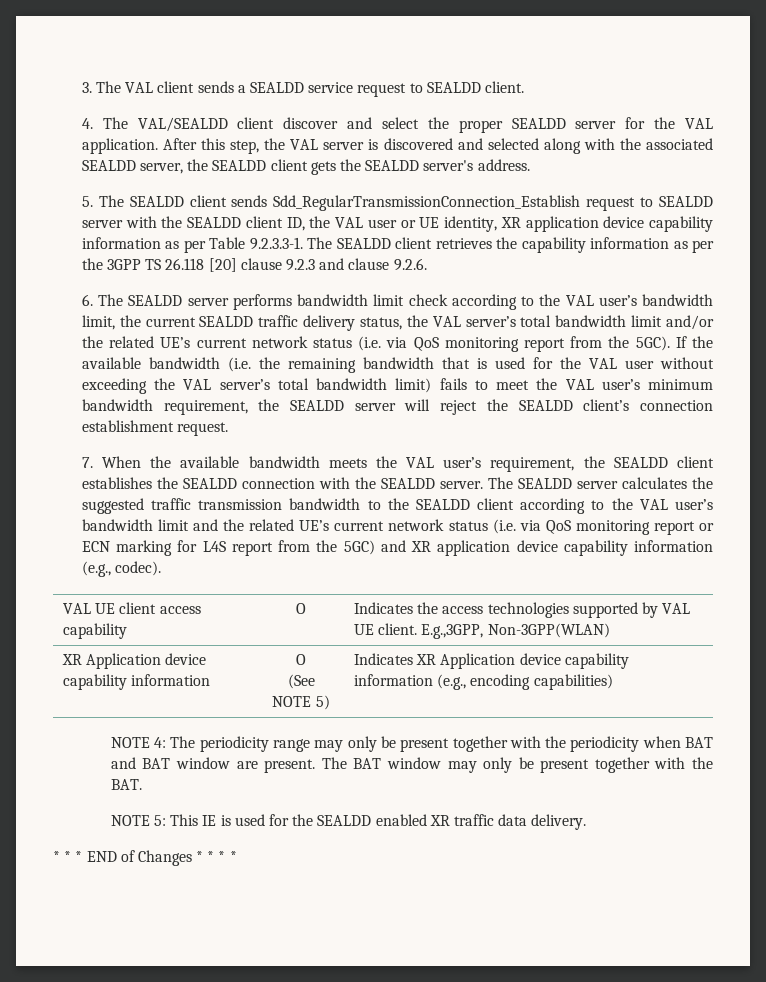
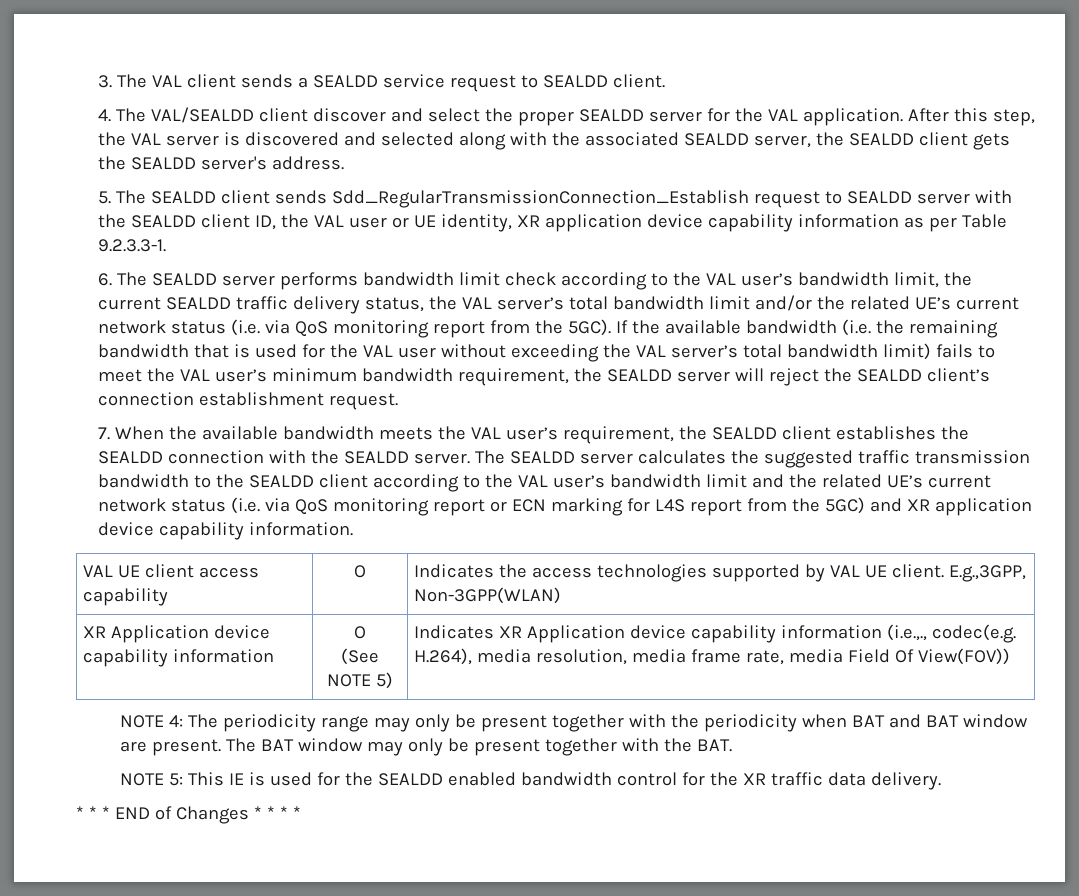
- 5. The SEALDD client sends Sdd_RegularTransmissionConnection_Establish request to SEALDD server with the SEALDD client ID, the VAL user or UE identity, XR application device capability information as per Table 9.2.3.3-1. The SEALDD client retrieves the capability information as per the 3GPP TS 26.118 [20] clause 9.2.3 and clause 9.2.6.
+ 5. The SEALDD client sends Sdd_RegularTransmissionConnection_Establish request to SEALDD server with the SEALDD client ID, the VAL user or UE identity, XR application device capability information as per Table 9.2.3.3-1.
- The SEALDD server calculates the suggested traffic transmission bandwidth to the SEALDD client according to the VAL user’s bandwidth limit and the related UE’s current network status (i.e. via QoS monitoring report or ECN marking for L4S report from the 5GC) and XR application device capability information (e.g., codec).
+ The SEALDD server calculates the suggested traffic transmission bandwidth to the SEALDD client according to the VAL user’s bandwidth limit and the related UE’s current network status (i.e. via QoS monitoring report or ECN marking for L4S report from the 5GC) and XR application device capability information.
  XR Application device capability information | O
- (See NOTE 5) | Indicates XR Application device capability information (e.g., encoding capabilities)
+ (See NOTE 5) | Indicates XR Application device capability information (i.e.,., codec(e.g. H.264), media resolution, media frame rate, media Field Of View(FOV))
- NOTE 5: This IE is used for the SEALDD enabled XR traffic data delivery.
+ NOTE 5: This IE is used for the SEALDD enabled bandwidth control for the XR traffic data delivery.

